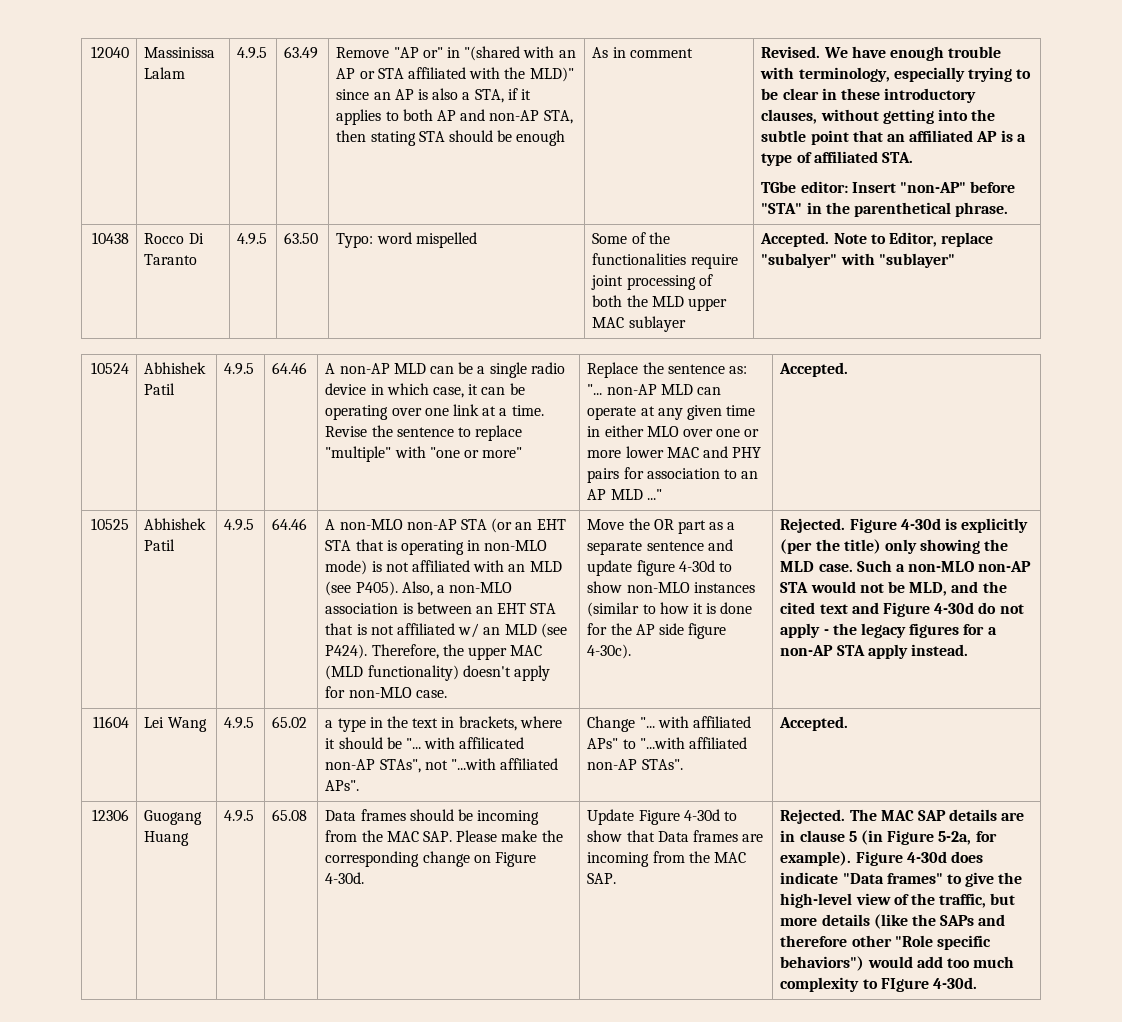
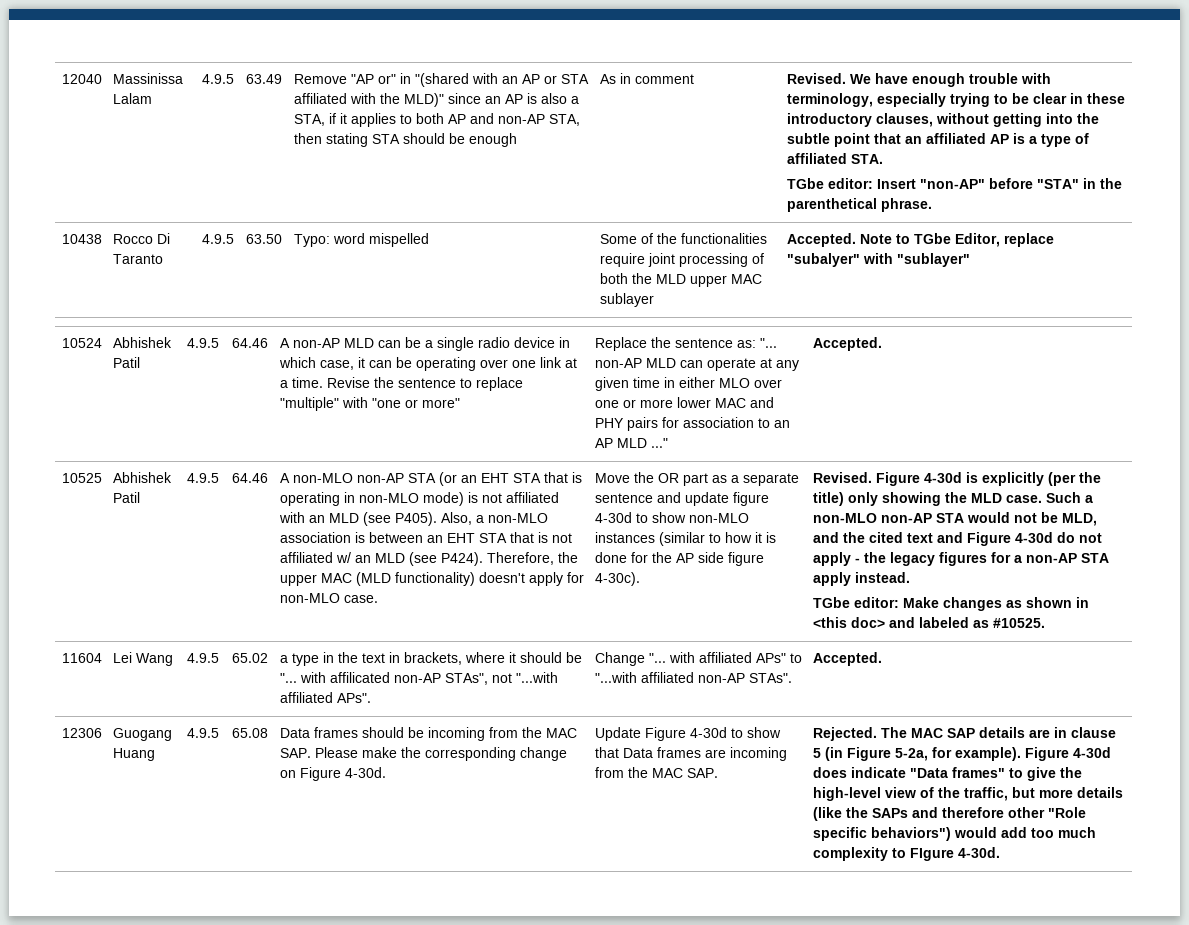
- 10438 | Rocco Di Taranto | 4.9.5 | 63.50 | Typo: word mispelled | Some of the functionalities require joint processing of both the MLD upper MAC sublayer | Accepted. Note to Editor, replace "subalyer" with "sublayer"
+ 10438 | Rocco Di Taranto | 4.9.5 | 63.50 | Typo: word mispelled | Some of the functionalities require joint processing of both the MLD upper MAC sublayer | Accepted. Note to TGbe Editor, replace "subalyer" with "sublayer"
- Move the OR part as a separate sentence and update figure 4-30d to show non-MLO instances (similar to how it is done for the AP side figure 4-30c). | Rejected.
+ Move the OR part as a separate sentence and update figure 4-30d to show non-MLO instances (similar to how it is done for the AP side figure 4-30c). | Revised.
+ TGbe editor: Make changes as shown in <this doc> and labeled as #10525.

